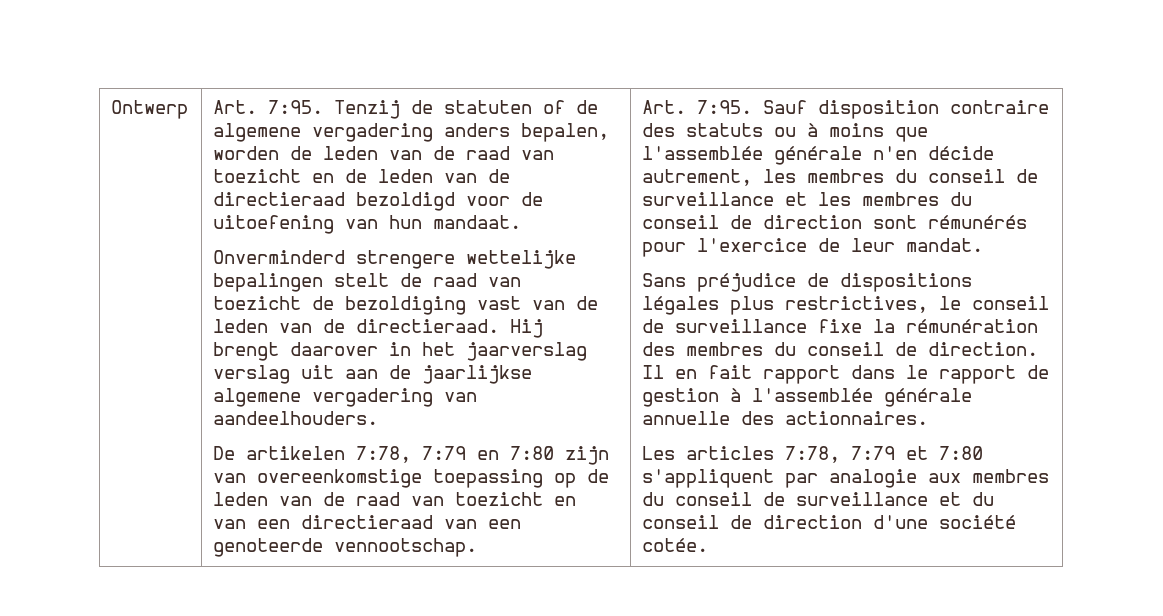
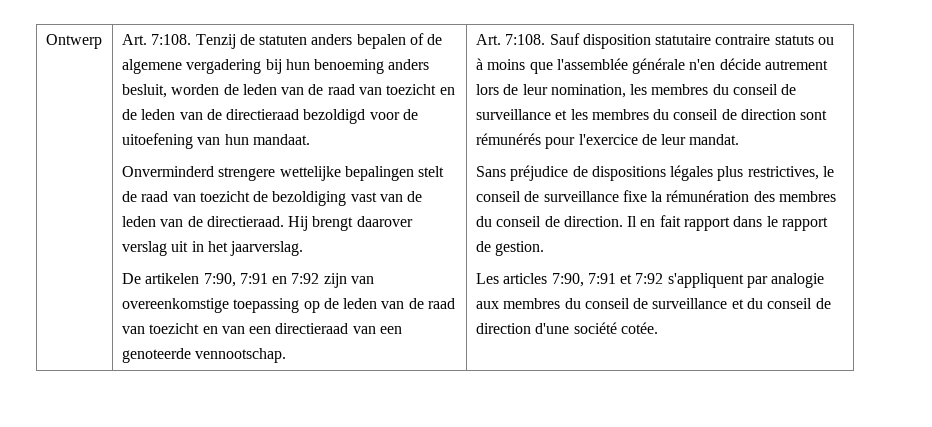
- Ontwerp | Art. 7:95.
+ Ontwerp | Art. 7:108.
- Tenzij de statuten of de algemene vergadering anders bepalen, worden de leden van de raad van toezicht en de leden van de directieraad bezoldigd voor de uitoefening van hun mandaat.
+ Tenzij de statuten anders bepalen of de algemene vergadering bij hun benoeming anders besluit, worden de leden van de raad van toezicht en de leden van de directieraad bezoldigd voor de uitoefening van hun mandaat.
- Hij brengt daarover in het jaarverslag verslag uit aan de jaarlijkse algemene vergadering van aandeelhouders.
- De artikelen 7:78, 7:79 en 7:80 zijn van overeenkomstige toepassing op de leden van de raad van toezicht en van een directieraad van een genoteerde vennootschap. | Art. 7:95.
+ Hij brengt daarover verslag uit in het jaarverslag.
+ De artikelen 7:90, 7:91 en 7:92 zijn van overeenkomstige toepassing op de leden van de raad van toezicht en van een directieraad van een genoteerde vennootschap. | Art. 7:108.
- Sauf disposition contraire des statuts ou à moins que l'assemblée générale n'en décide autrement, les membres du conseil de surveillance et les membres du conseil de direction sont rémunérés pour l'exercice de leur mandat.
+ Sauf disposition statutaire contraire statuts ou à moins que l'assemblée générale n'en décide autrement lors de leur nomination, les membres du conseil de surveillance et les membres du conseil de direction sont rémunérés pour l'exercice de leur mandat.
- Il en fait rapport dans le rapport de gestion à l'assemblée générale annuelle des actionnaires.
- Les articles 7:78, 7:79 et 7:80 s'appliquent par analogie aux membres du conseil de surveillance et du conseil de direction d'une société cotée.
+ Il en fait rapport dans le rapport de gestion.
+ Les articles 7:90, 7:91 et 7:92 s'appliquent par analogie aux membres du conseil de surveillance et du conseil de direction d'une société cotée.

